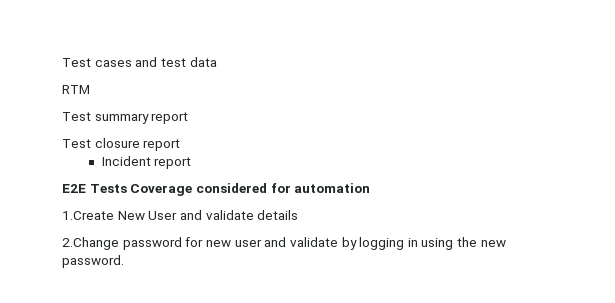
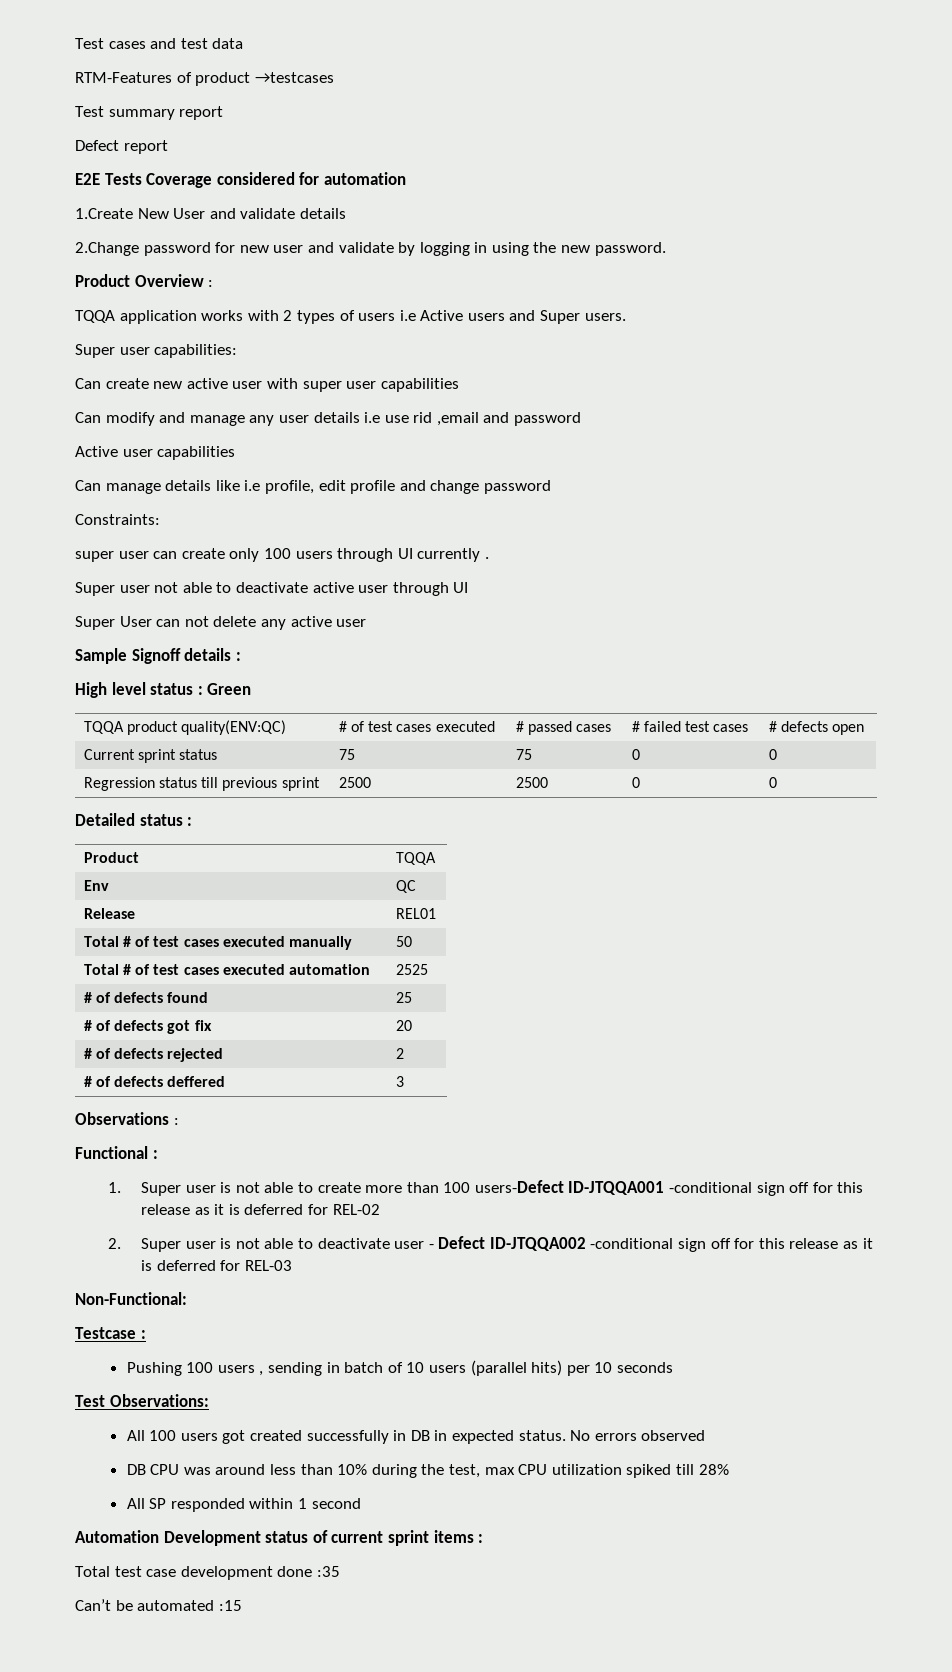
- RTM
+ RTM-Features of product →testcases
- Test closure report
- Incident report
+ Defect report
+ Product Overview :
+ TQQA application works with 2 types of users i.e Active users and Super users.
+ Super user capabilities:
+ Can create new active user with super user capabilities
+ Can modify and manage any user details i.e use rid ,email and password
+ Active user capabilities
+ Can manage details like i.e profile, edit profile and change password
+ Constraints:
+ super user can create only 100 users through UI currently .
+ Super user not able to deactivate active user through UI
+ Super User can not delete any active user
+ Sample Signoff details :
+ High level status : Green
+ TQQA product quality(ENV:QC) | # of test cases executed | # passed cases | # failed test cases | # defects open
+ Current sprint status | 75 | 75 | 0 | 0
+ Regression status till previous sprint | 2500 | 2500 | 0 | 0
+ Detailed status :
+ Product | TQQA
+ Env | QC
+ Release | REL01
+ Total # of test cases executed manually | 50
+ Total # of test cases executed automation | 2525
+ # of defects found | 25
+ # of defects got fix | 20
+ # of defects rejected | 2
+ # of defects deffered | 3
+ Observations :
+ Functional :
+ 1. Super user is not able to create more than 100 users-Defect ID-JTQQA001 -conditional sign off for this release as it is deferred for REL-02
+ 2. Super user is not able to deactivate user - Defect ID-JTQQA002 -conditional sign off for this release as it is deferred for REL-03
+ Non-Functional:
+ Testcase :
+ Pushing 100 users , sending in batch of 10 users (parallel hits) per 10 seconds
+ Test Observations:
+ All 100 users got created successfully in DB in expected status. No errors observed
+ DB CPU was around less than 10% during the test, max CPU utilization spiked till 28%
+ All SP responded within 1 second
+ Automation Development status of current sprint items :
+ Total test case development done :35
+ Can’t be automated :15

